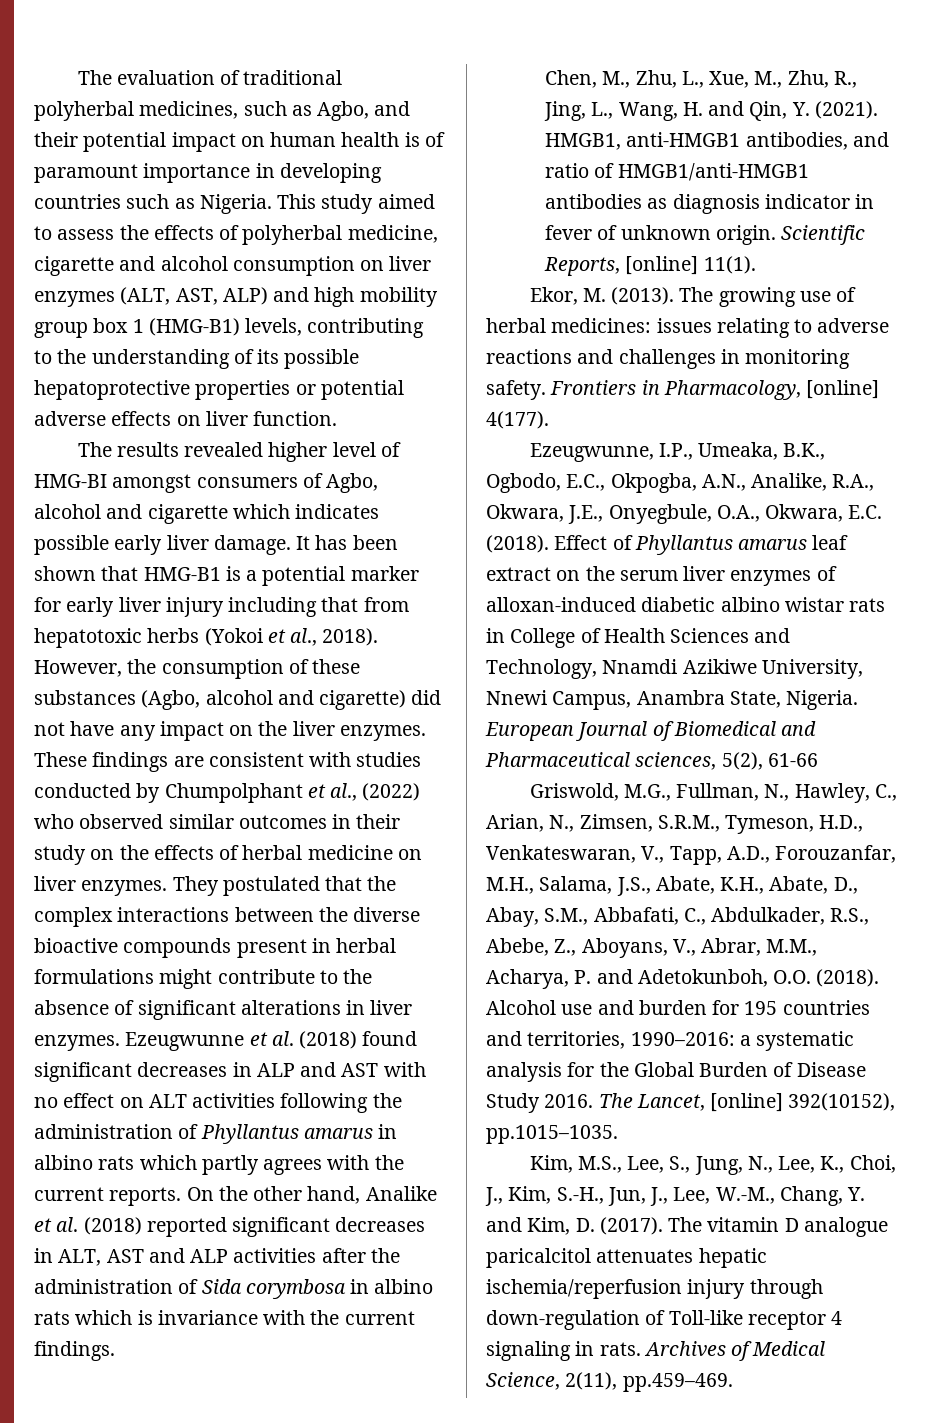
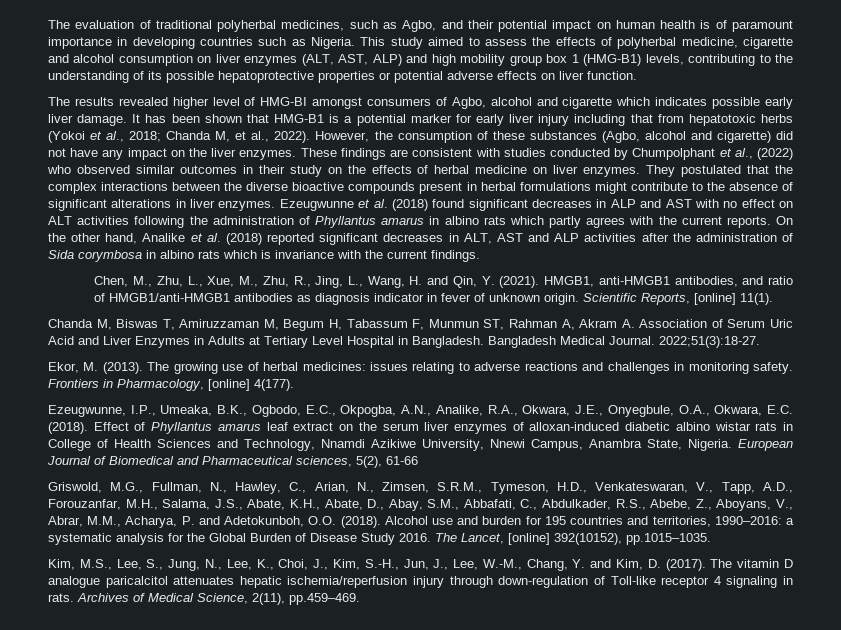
- It has been shown that HMG-B1 is a potential marker for early liver injury including that from hepatotoxic herbs (Yokoi et al., 2018).
+ It has been shown that HMG-B1 is a potential marker for early liver injury including that from hepatotoxic herbs (Yokoi et al., 2018; Chanda M, et al., 2022).
+ Chanda M, Biswas T, Amiruzzaman M, Begum H, Tabassum F, Munmun ST, Rahman A, Akram A. Association of Serum Uric Acid and Liver Enzymes in Adults at Tertiary Level Hospital in Bangladesh. Bangladesh Medical Journal. 2022;51(3):18-27.

